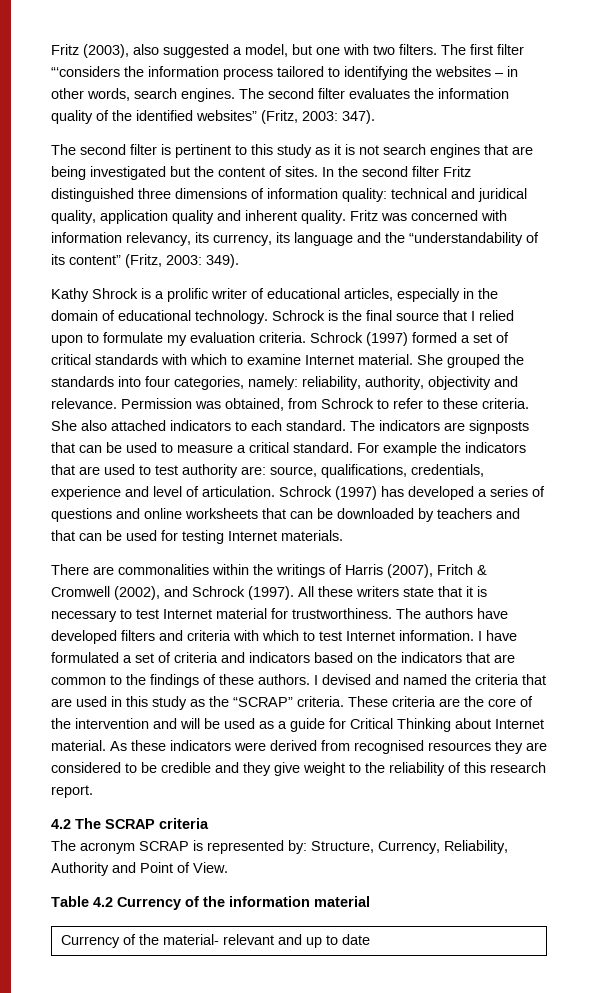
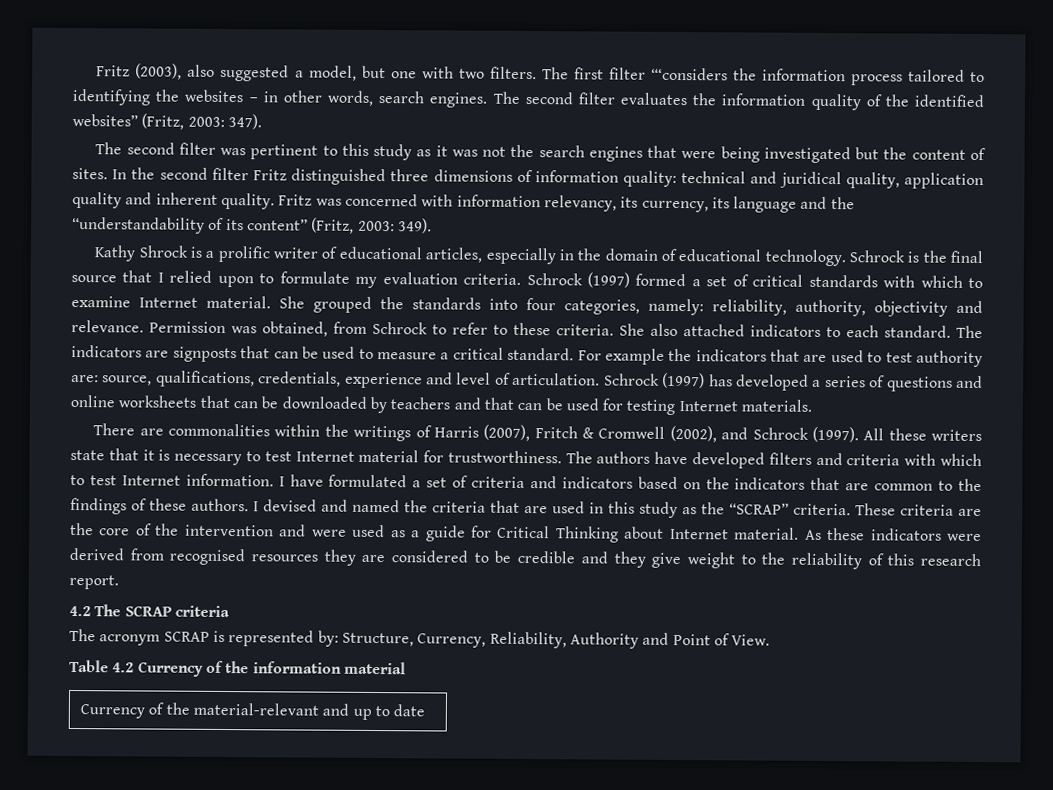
- The second filter is pertinent to this study as it is not search engines that are being investigated but the content of sites.
+ The second filter was pertinent to this study as it was not the search engines that were being investigated but the content of sites.
- These criteria are the core of the intervention and will be used as a guide for Critical Thinking about Internet material.
+ These criteria are the core of the intervention and were used as a guide for Critical Thinking about Internet material.
- Currency of the material- relevant and up to date
+ Currency of the material-relevant and up to date

